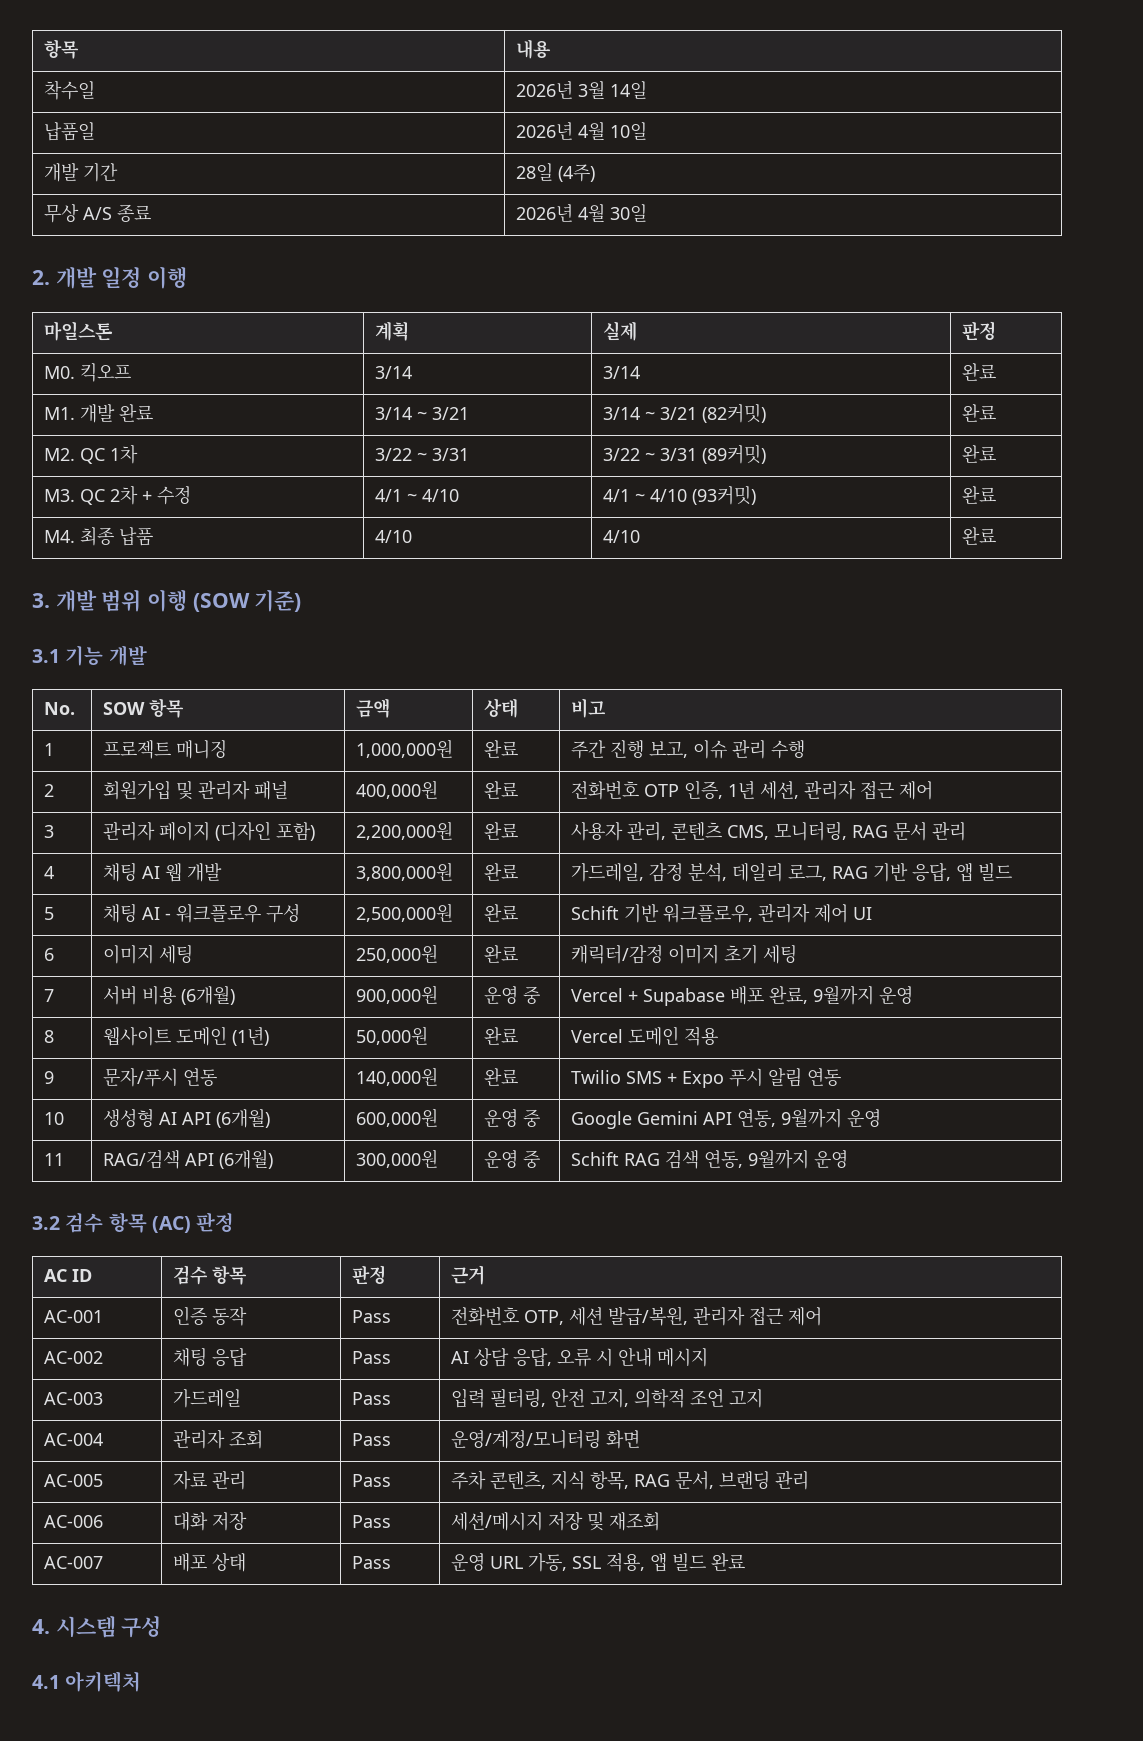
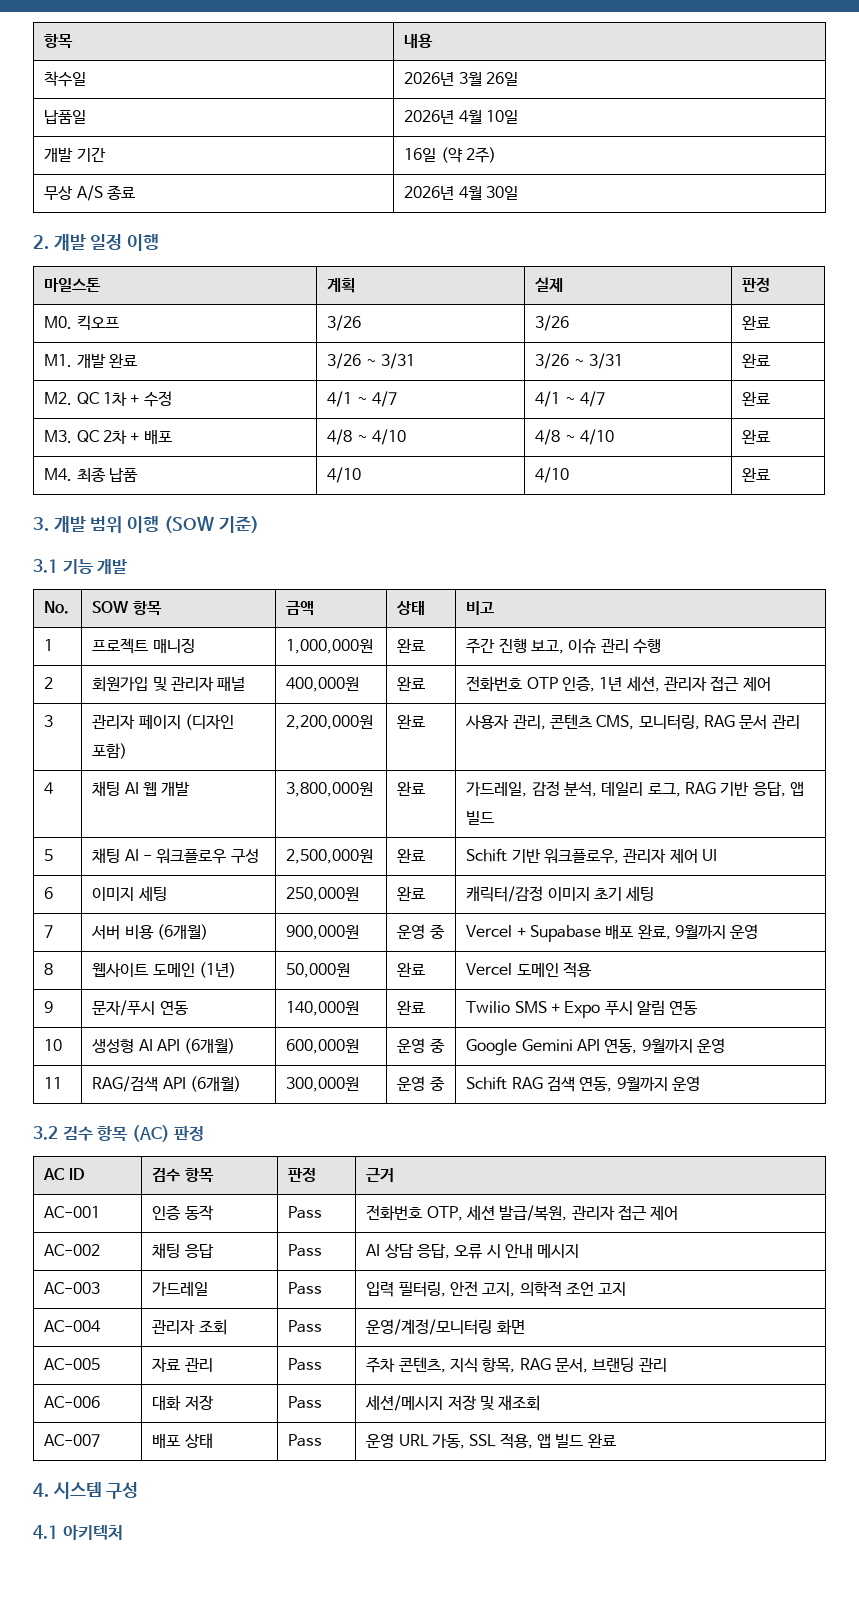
- 착수일 | 2026년 3월 14일
+ 착수일 | 2026년 3월 26일
- 개발 기간 | 28일 (4주)
+ 개발 기간 | 16일 (약 2주)
- M0. 킥오프 | 3/14 | 3/14 | 완료
+ M0. 킥오프 | 3/26 | 3/26 | 완료
- M1. 개발 완료 | 3/14 ~ 3/21 | 3/14 ~ 3/21 (82커밋) | 완료
- M2. QC 1차 | 3/22 ~ 3/31 | 3/22 ~ 3/31 (89커밋) | 완료
+ M1. 개발 완료 | 3/26 ~ 3/31 | 3/26 ~ 3/31 | 완료
+ M2. QC 1차 + 수정 | 4/1 ~ 4/7 | 4/1 ~ 4/7 | 완료
- M3. QC 2차 + 수정 | 4/1 ~ 4/10 | 4/1 ~ 4/10 (93커밋) | 완료
+ M3. QC 2차 + 배포 | 4/8 ~ 4/10 | 4/8 ~ 4/10 | 완료

